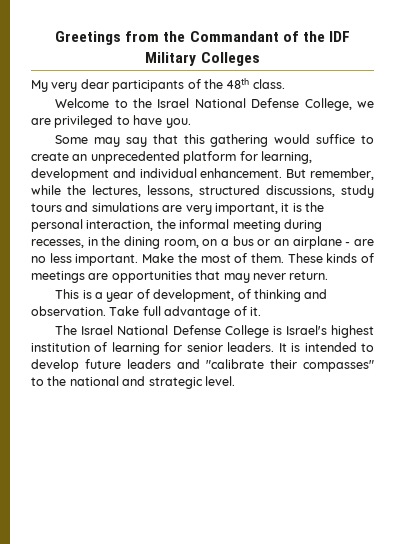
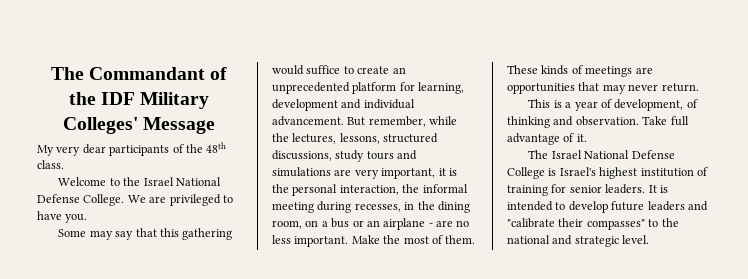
- Greetings from the Commandant of the IDF Military Colleges
+ The Commandant of the IDF Military Colleges' Message
- Welcome to the Israel National Defense College, we are privileged to have you.
+ Welcome to the Israel National Defense College. We are privileged to have you.
- Some may say that this gathering would suffice to create an unprecedented platform for learning, development and individual enhancement.
+ Some may say that this gathering would suffice to create an unprecedented platform for learning, development and individual advancement.
- The Israel National Defense College is Israel's highest institution of learning for senior leaders.
+ The Israel National Defense College is Israel's highest institution of training for senior leaders.

